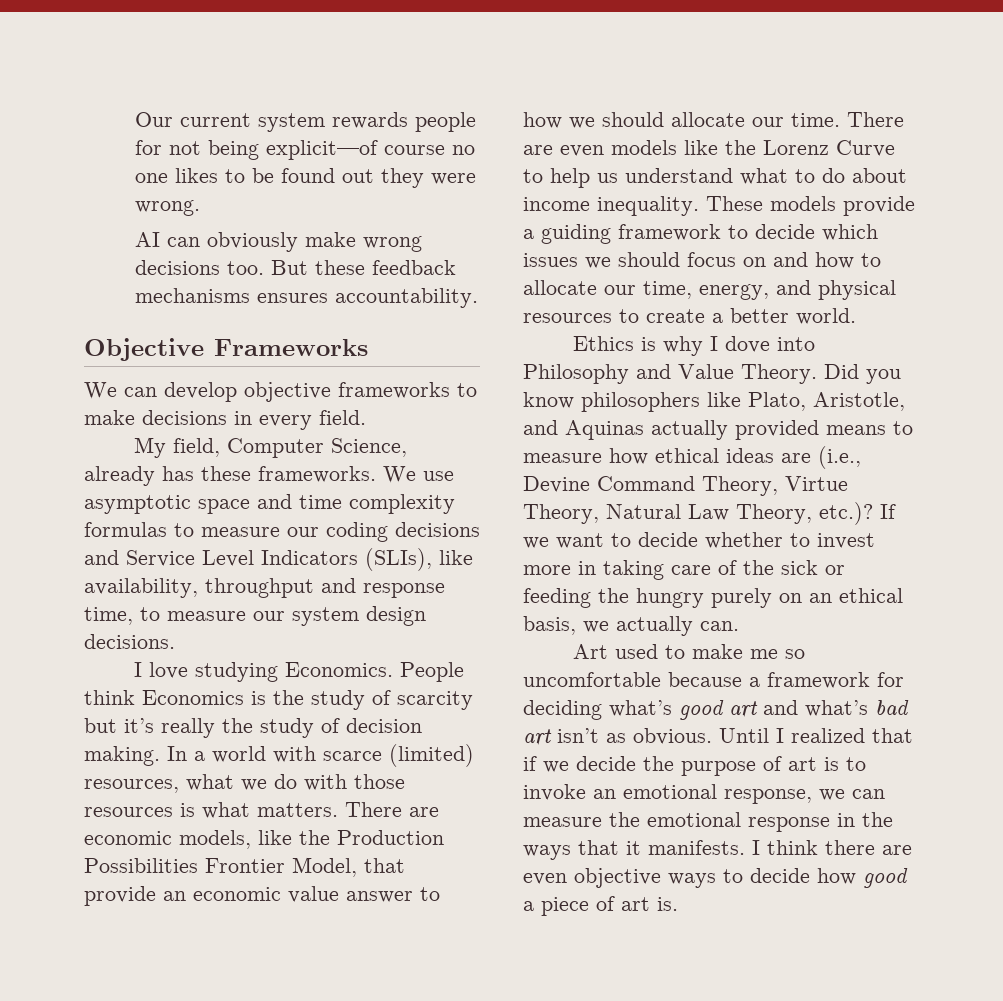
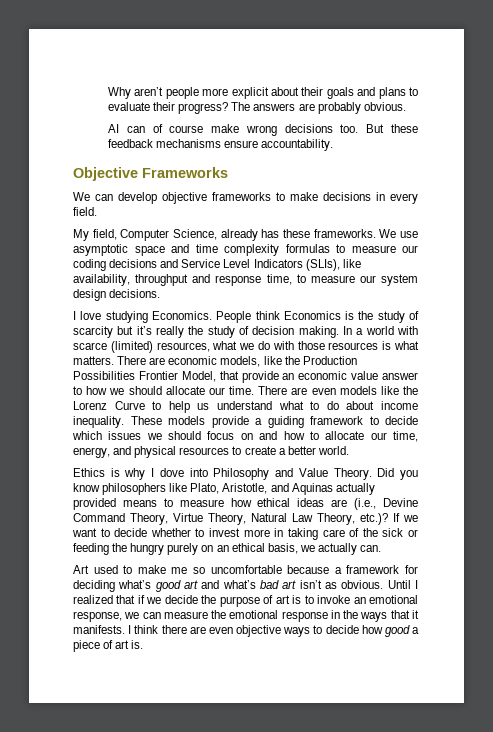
- Our current system rewards people for not being explicit—of course no one likes to be found out they were wrong.
+ Why aren’t people more explicit about their goals and plans to evaluate their progress? The answers are probably obvious.
- AI can obviously make wrong decisions too.
+ AI can of course make wrong decisions too.
- But these feedback mechanisms ensures accountability.
+ But these feedback mechanisms ensure accountability.

